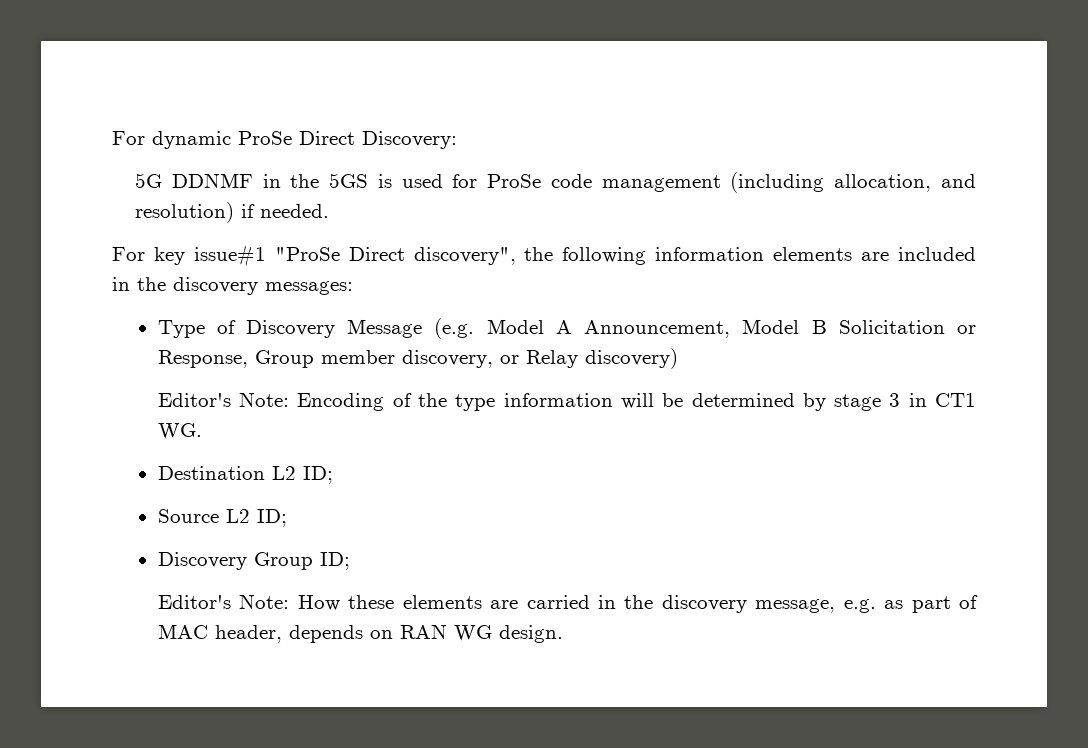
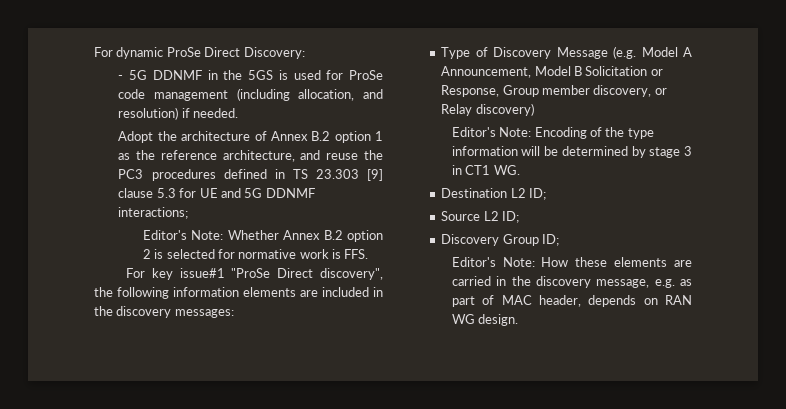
- 5G DDNMF in the 5GS is used for ProSe code management (including allocation, and resolution) if needed.
+ - 5G DDNMF in the 5GS is used for ProSe code management (including allocation, and resolution) if needed.
+ Adopt the architecture of Annex B.2 option 1 as the reference architecture, and reuse the PC3 procedures defined in TS 23.303 [9] clause 5.3 for UE and 5G DDNMF interactions;
+ Editor's Note: Whether Annex B.2 option 2 is selected for normative work is FFS.

